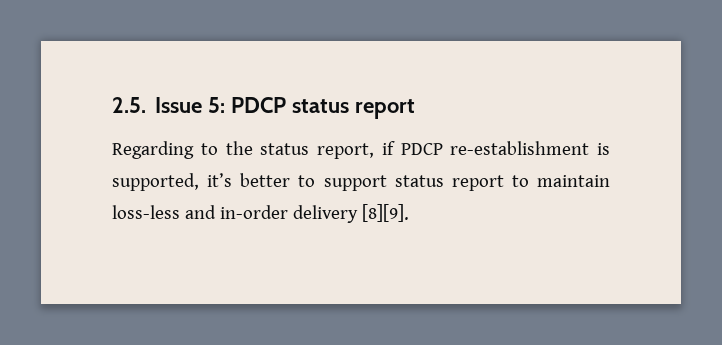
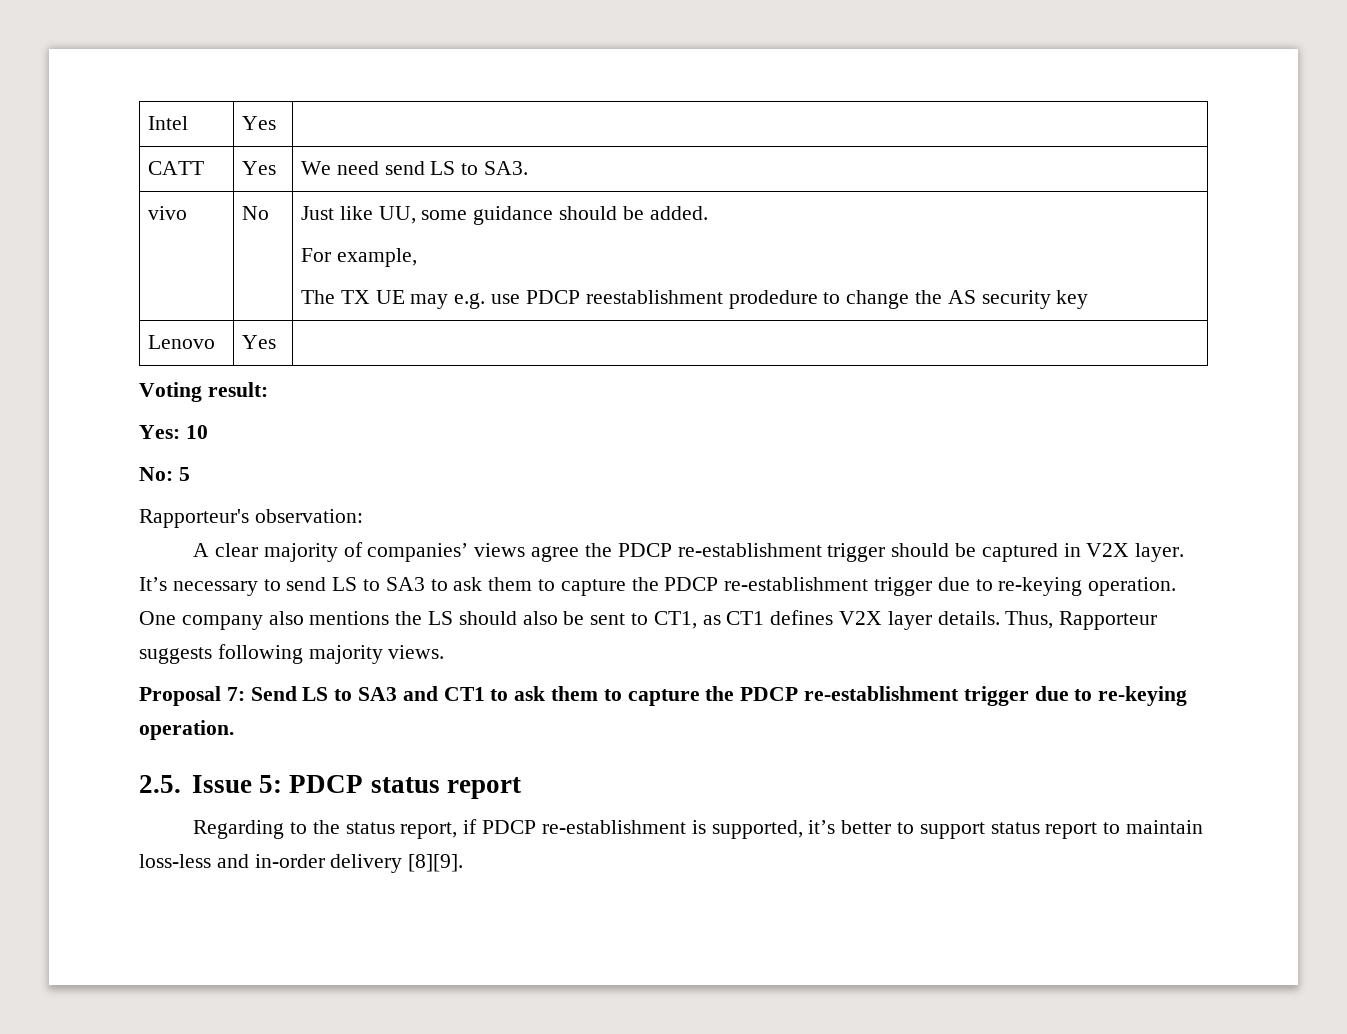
+ Intel | Yes |
+ CATT | Yes | We need send LS to SA3.
+ vivo | No | Just like UU, some guidance should be added.
+ For example,
+ The TX UE may e.g. use PDCP reestablishment prodedure to change the AS security key
+ Lenovo | Yes |
+ Voting result:
+ Yes: 10
+ No: 5
+ Rapporteur's observation:
+ A clear majority of companies’ views agree the PDCP re-establishment trigger should be captured in V2X layer. It’s necessary to send LS to SA3 to ask them to capture the PDCP re-establishment trigger due to re-keying operation. One company also mentions the LS should also be sent to CT1, as CT1 defines V2X layer details. Thus, Rapporteur suggests following majority views.
+ Proposal 7: Send LS to SA3 and CT1 to ask them to capture the PDCP re-establishment trigger due to re-keying operation.

